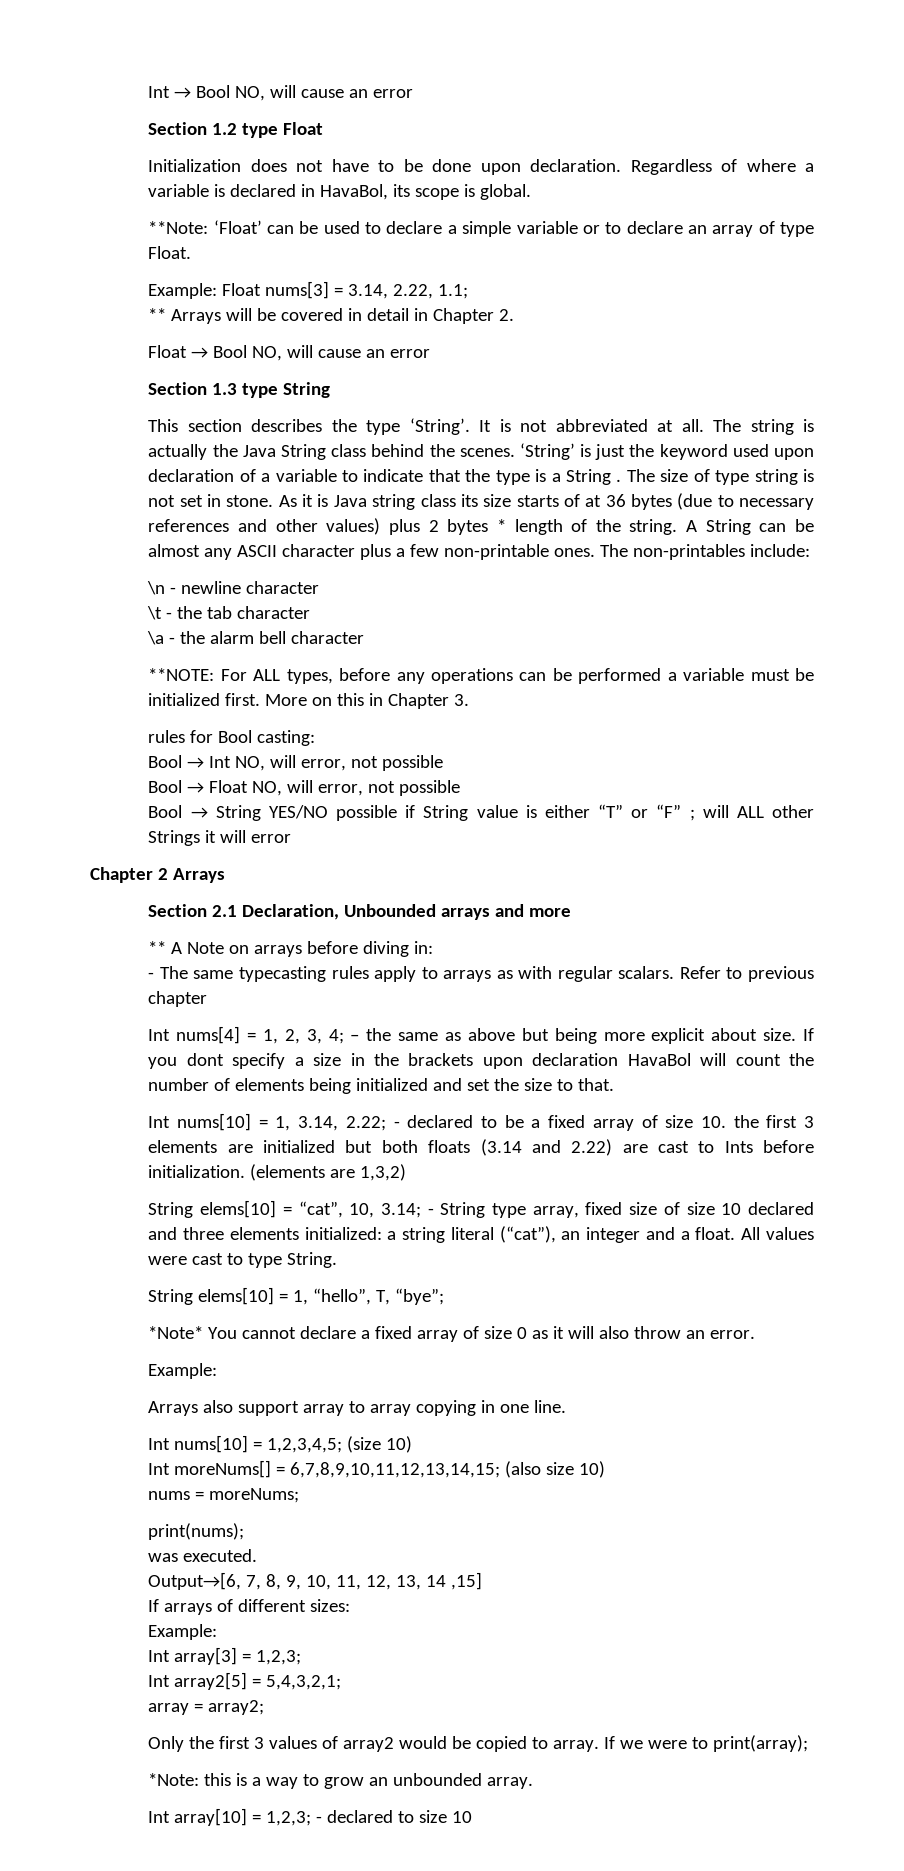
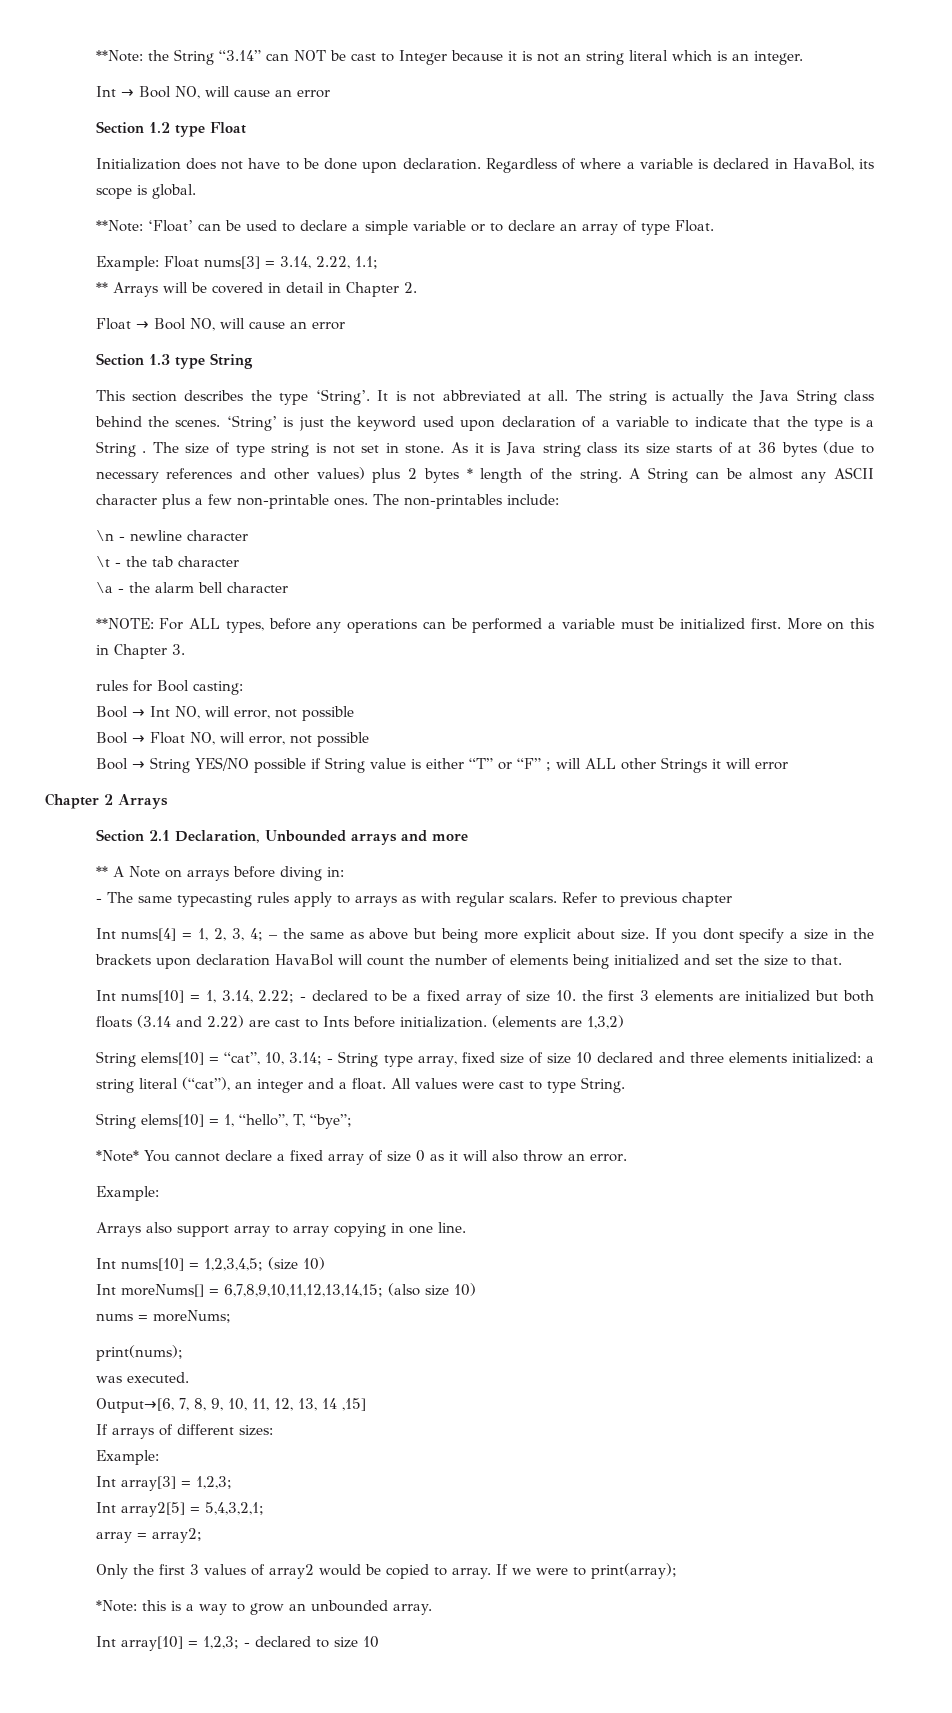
+ **Note: the String “3.14” can NOT be cast to Integer because it is not an string literal which is an integer.

